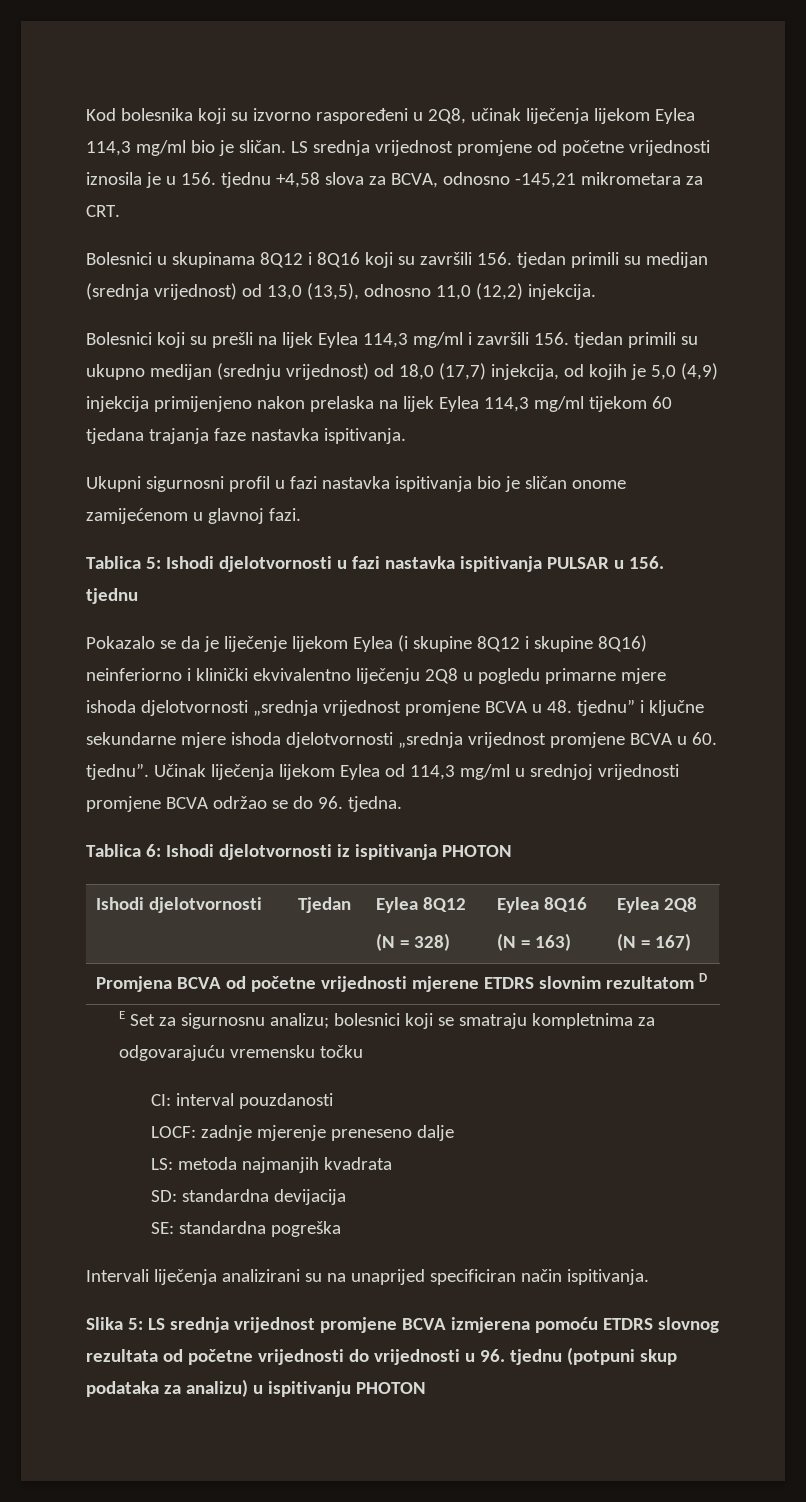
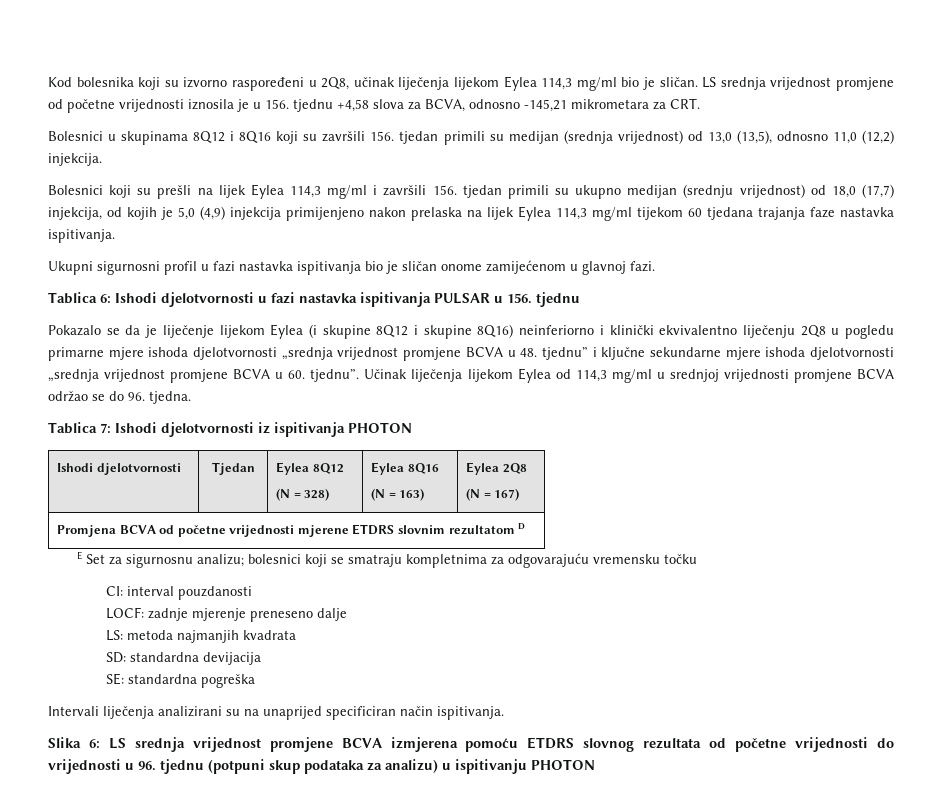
- Tablica 5: Ishodi djelotvornosti u fazi nastavka ispitivanja PULSAR u 156. tjednu
+ Tablica 6: Ishodi djelotvornosti u fazi nastavka ispitivanja PULSAR u 156. tjednu
- Tablica 6: Ishodi djelotvornosti iz ispitivanja PHOTON
+ Tablica 7: Ishodi djelotvornosti iz ispitivanja PHOTON
- Slika 5: LS srednja vrijednost promjene BCVA izmjerena pomoću ETDRS slovnog rezultata od početne vrijednosti do vrijednosti u 96. tjednu (potpuni skup podataka za analizu) u ispitivanju PHOTON
+ Slika 6: LS srednja vrijednost promjene BCVA izmjerena pomoću ETDRS slovnog rezultata od početne vrijednosti do vrijednosti u 96. tjednu (potpuni skup podataka za analizu) u ispitivanju PHOTON

